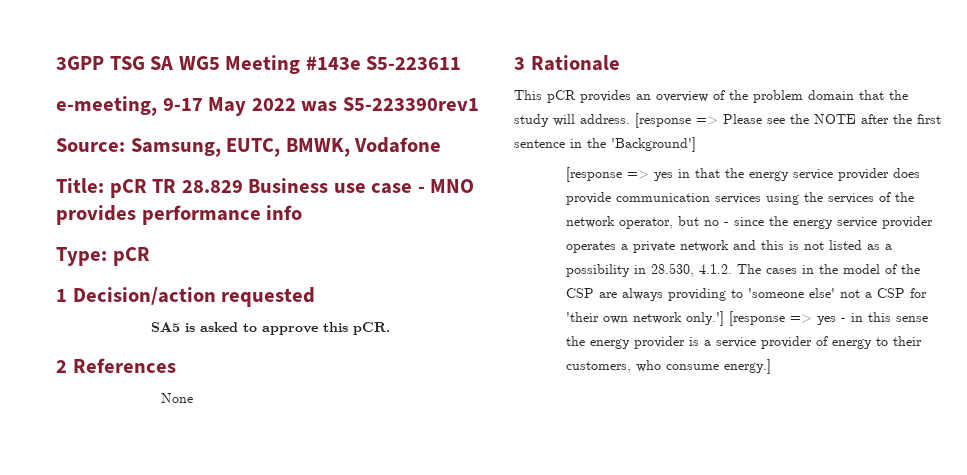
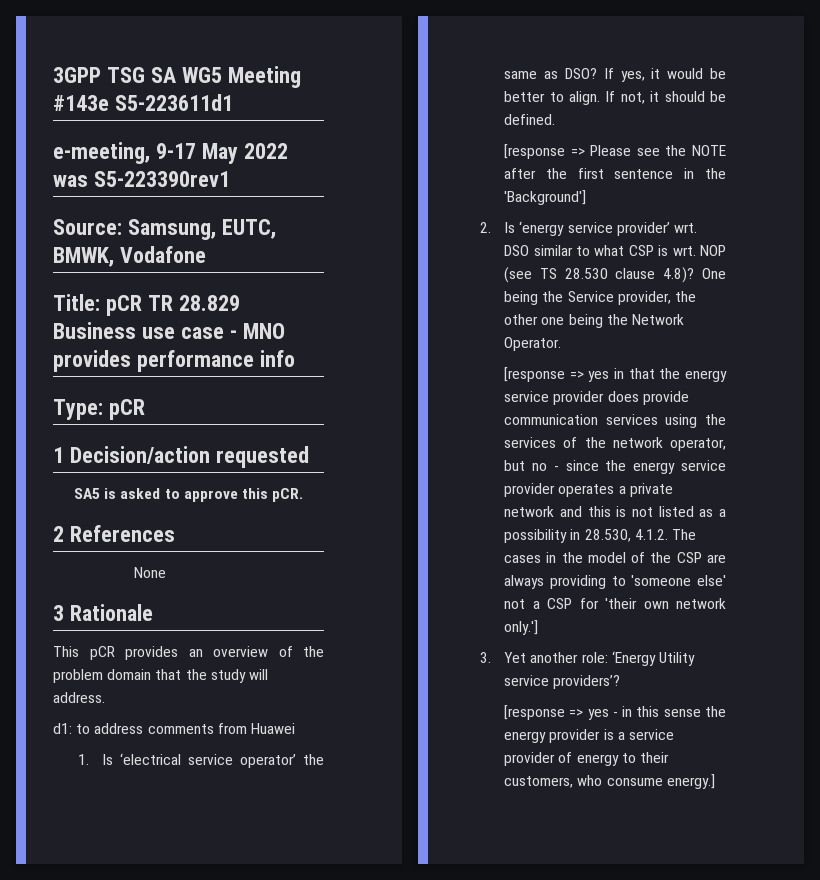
- 3GPP TSG SA WG5 Meeting #143e S5-223611
+ 3GPP TSG SA WG5 Meeting #143e S5-223611d1
- This pCR provides an overview of the problem domain that the study will address. [response => Please see the NOTE after the first sentence in the 'Background']
+ This pCR provides an overview of the problem domain that the study will address.
+ d1: to address comments from Huawei
+ 1. Is ‘electrical service operator’ the same as DSO? If yes, it would be better to align. If not, it should be defined.
+ [response => Please see the NOTE after the first sentence in the 'Background']
+ 2. Is ‘energy service provider’ wrt. DSO similar to what CSP is wrt. NOP (see TS 28.530 clause 4.8)? One being the Service provider, the other one being the Network Operator.
- [response => yes in that the energy service provider does provide communication services using the services of the network operator, but no - since the energy service provider operates a private network and this is not listed as a possibility in 28.530, 4.1.2. The cases in the model of the CSP are always providing to 'someone else' not a CSP for 'their own network only.'] [response => yes - in this sense the energy provider is a service provider of energy to their customers, who consume energy.]
+ [response => yes in that the energy service provider does provide communication services using the services of the network operator, but no - since the energy service provider operates a private network and this is not listed as a possibility in 28.530, 4.1.2. The cases in the model of the CSP are always providing to 'someone else' not a CSP for 'their own network only.']
+ 3. Yet another role: ‘Energy Utility service providers’?
+ [response => yes - in this sense the energy provider is a service provider of energy to their customers, who consume energy.]

